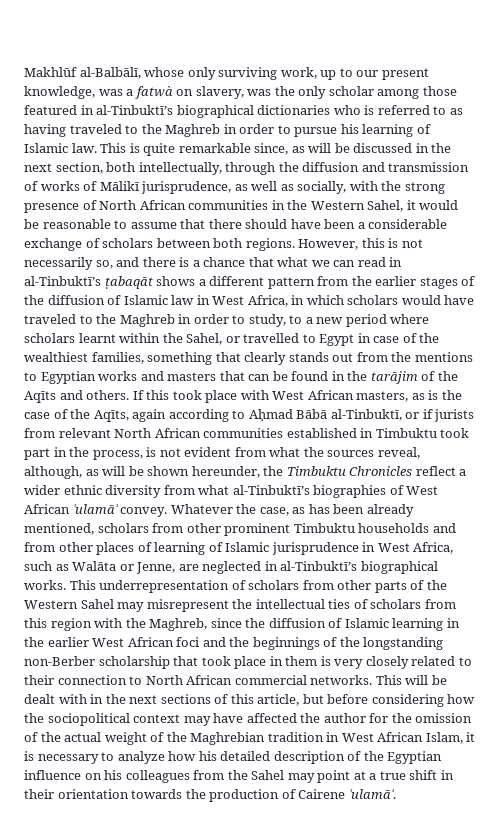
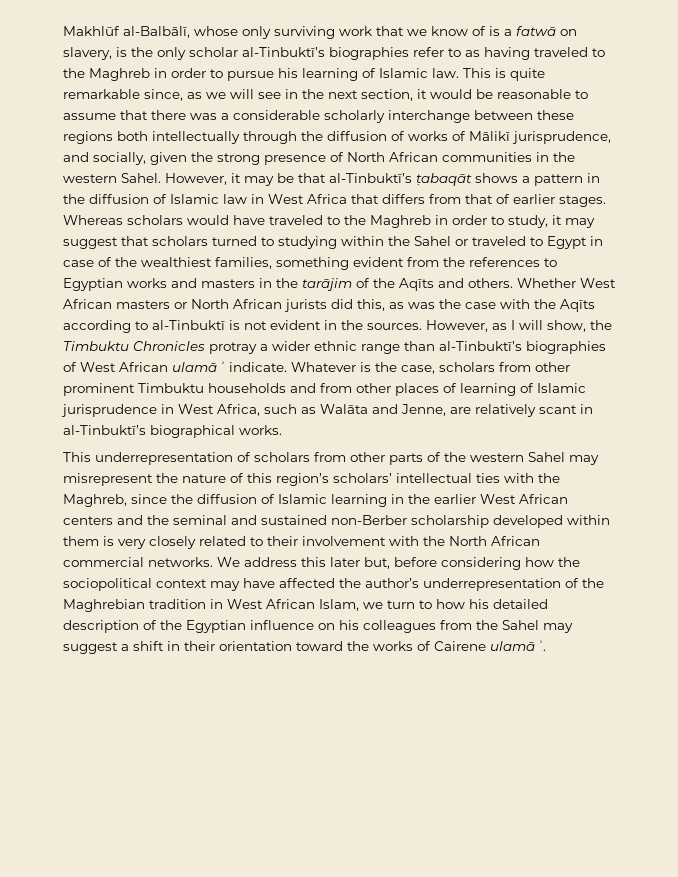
- Makhlūf al-Balbālī, whose only surviving work, up to our present knowledge, was a fatwà on slavery, was the only scholar among those featured in al-Tinbuktī’s biographical dictionaries who is referred to as having traveled to the Maghreb in order to pursue his learning of Islamic law.
+ Makhlūf al-Balbālī, whose only surviving work that we know of is a fatwā on slavery, is the only scholar al-Tinbuktī’s biographies refer to as having traveled to the Maghreb in order to pursue his learning of Islamic law.
- This is quite remarkable since, as will be discussed in the next section, both intellectually, through the diffusion and transmission of works of Mālikī jurisprudence, as well as socially, with the strong presence of North African communities in the Western Sahel, it would be reasonable to assume that there should have been a considerable exchange of scholars between both regions. However, this is not necessarily so, and there is a chance that what we can read in al-Tinbuktī’s ṭabaqāt shows a different pattern from the earlier stages of the diffusion of Islamic law in West Africa, in which scholars would have traveled to the Maghreb in order to study, to a new period where scholars learnt within the Sahel, or travelled to Egypt in case of the wealthiest families, something that clearly stands out from the mentions to Egyptian works and masters that can be found in the tarājim of the Aqīts and others.
+ This is quite remarkable since, as we will see in the next section, it would be reasonable to assume that there was a considerable scholarly interchange between these regions both intellectually through the diffusion of works of Mālikī jurisprudence, and socially, given the strong presence of North African communities in the western Sahel. However, it may be that al-Tinbuktī’s ṭabaqāt shows a pattern in the diffusion of Islamic law in West Africa that differs from that of earlier stages. Whereas scholars would have traveled to the Maghreb in order to study, it may suggest that scholars turned to studying within the Sahel or traveled to Egypt in case of the wealthiest families, something evident from the references to Egyptian works and masters in the tarājim of the Aqīts and others.
- If this took place with West African masters, as is the case of the Aqīts, again according to Aḥmad Bābā al-Tinbuktī, or if jurists from relevant North African communities established in Timbuktu took part in the process, is not evident from what the sources reveal, although, as will be shown hereunder, the Timbuktu Chronicles reflect a wider ethnic diversity from what al-Tinbuktī’s biographies of West African ʿulamāʾ convey. Whatever the case, as has been already mentioned, scholars from other prominent Timbuktu households and from other places of learning of Islamic jurisprudence in West Africa, such as Walāta or Jenne, are neglected in al-Tinbuktī’s biographical works. This underrepresentation of scholars from other parts of the Western Sahel may misrepresent the intellectual ties of scholars from this region with the Maghreb, since the diffusion of Islamic learning in the earlier West African foci and the beginnings of the longstanding non-Berber scholarship that took place in them is very closely related to their connection to North African commercial networks.
+ Whether West African masters or North African jurists did this, as was the case with the Aqīts according to al-Tinbuktī is not evident in the sources. However, as I will show, the Timbuktu Chronicles protray a wider ethnic range than al-Tinbuktī’s biographies of West African ulamāʾ indicate. Whatever is the case, scholars from other prominent Timbuktu households and from other places of learning of Islamic jurisprudence in West Africa, such as Walāta and Jenne, are relatively scant in al-Tinbuktī’s biographical works.
+ This underrepresentation of scholars from other parts of the western Sahel may misrepresent the nature of this region’s scholars’ intellectual ties with the Maghreb, since the diffusion of Islamic learning in the earlier West African centers and the seminal and sustained non-Berber scholarship developed within them is very closely related to their involvement with the North African commercial networks.
- This will be dealt with in the next sections of this article, but before considering how the sociopolitical context may have affected the author for the omission of the actual weight of the Maghrebian tradition in West African Islam, it is necessary to analyze how his detailed description of the Egyptian influence on his colleagues from the Sahel may point at a true shift in their orientation towards the production of Cairene ʿulamāʾ.
+ We address this later but, before considering how the sociopolitical context may have affected the author’s underrepresentation of the Maghrebian tradition in West African Islam, we turn to how his detailed description of the Egyptian influence on his colleagues from the Sahel may suggest a shift in their orientation toward the works of Cairene ulamāʾ.

